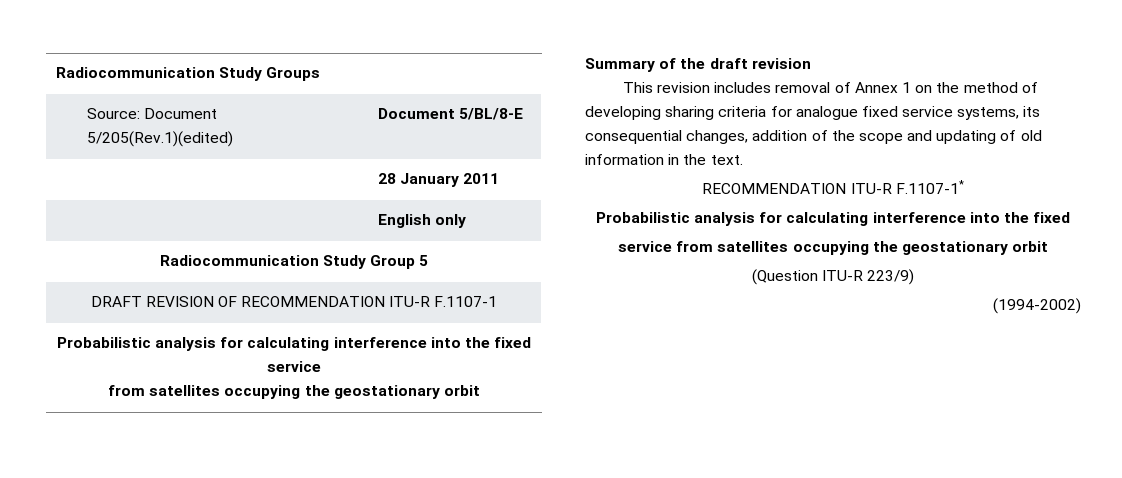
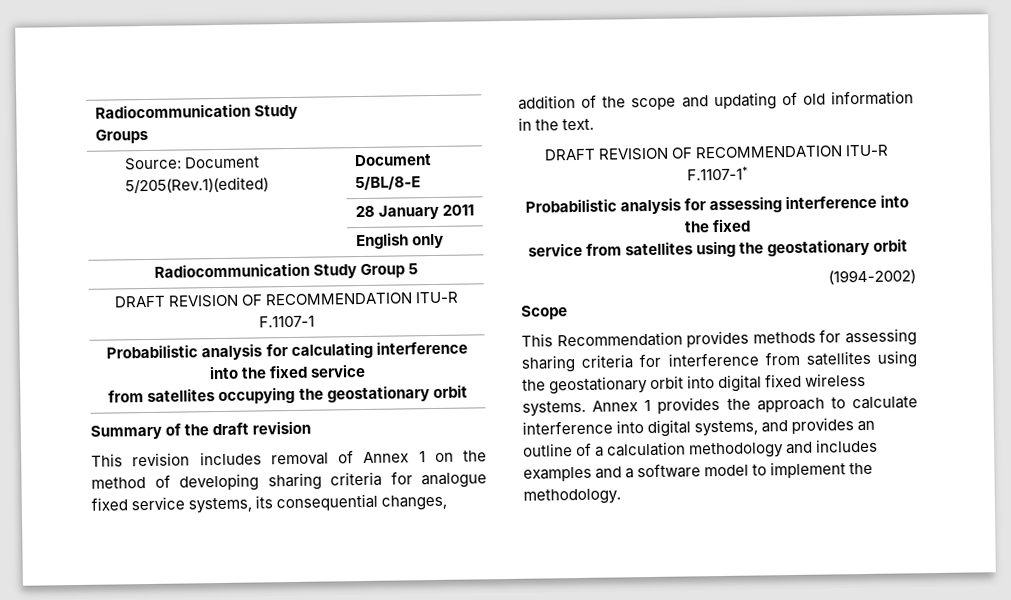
- RECOMMENDATION ITU-R F.1107-1*
- Probabilistic analysis for calculating interference into the fixed
+ DRAFT REVISION OF RECOMMENDATION ITU-R F.1107-1*
+ Probabilistic analysis for assessing interference into the fixed
- service from satellites occupying the geostationary orbit
- (Question ITU-R 223/9)
+ service from satellites using the geostationary orbit
  (1994-2002)
+ Scope
+ This Recommendation provides methods for assessing sharing criteria for interference from satellites using the geostationary orbit into digital fixed wireless systems. Annex 1 provides the approach to calculate interference into digital systems, and provides an outline of a calculation methodology and includes examples and a software model to implement the methodology.

